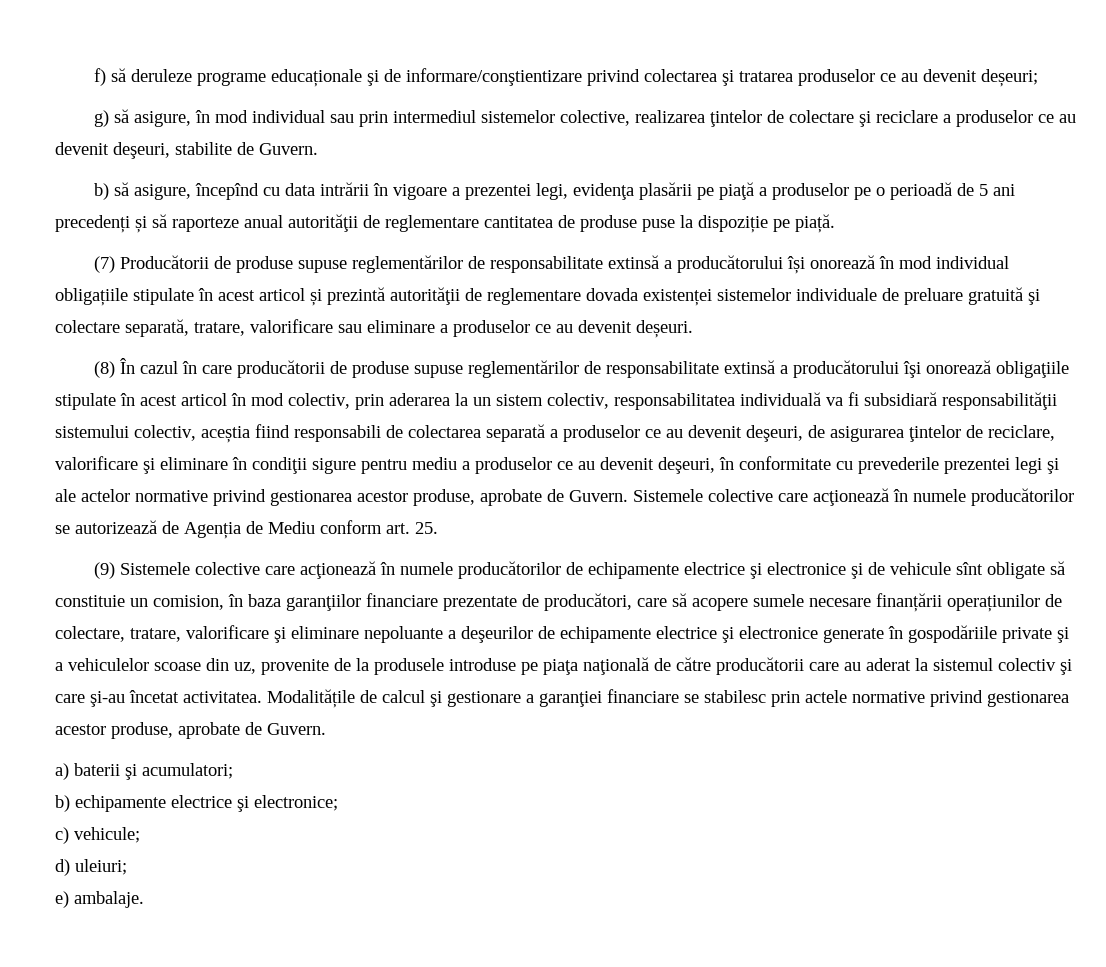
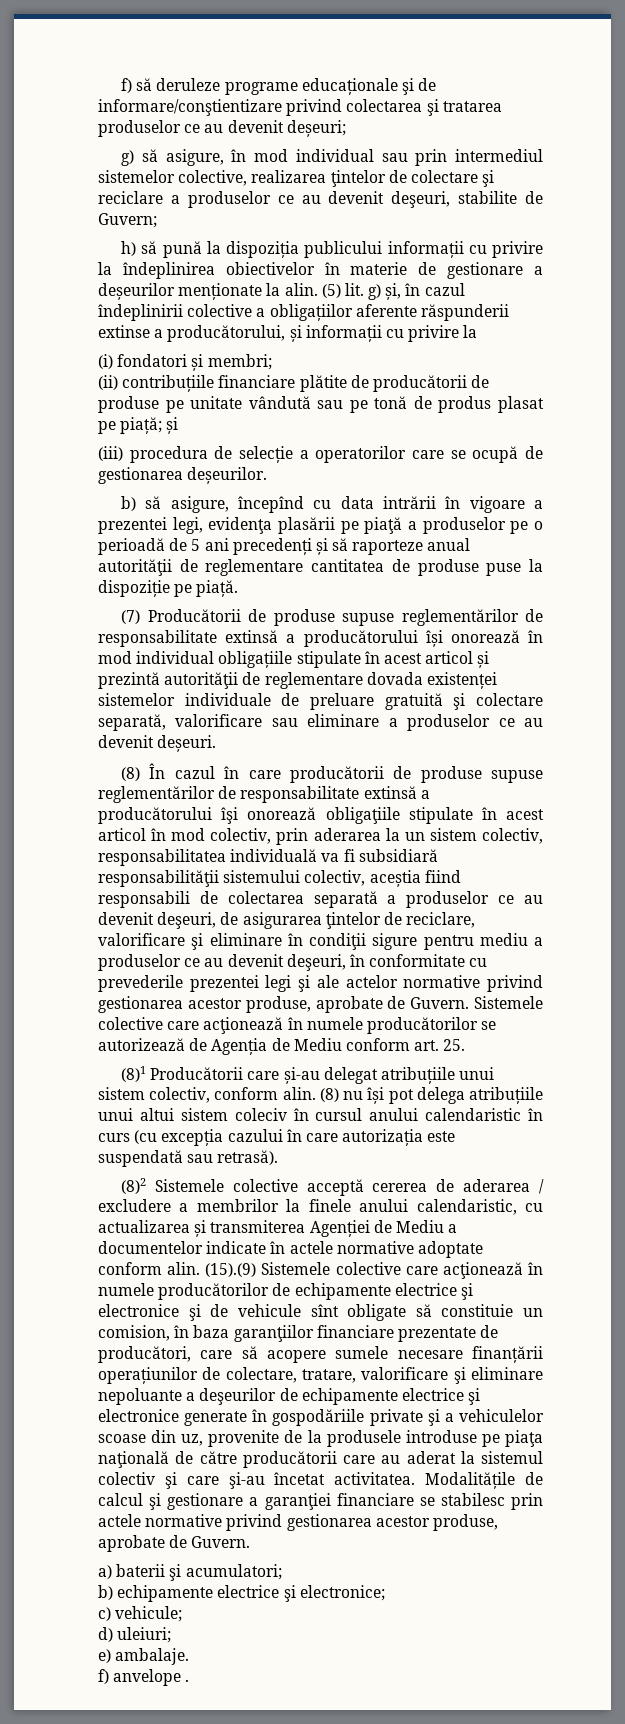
- g) să asigure, în mod individual sau prin intermediul sistemelor colective, realizarea ţintelor de colectare şi reciclare a produselor ce au devenit deşeuri, stabilite de Guvern.
+ g) să asigure, în mod individual sau prin intermediul sistemelor colective, realizarea ţintelor de colectare şi reciclare a produselor ce au devenit deşeuri, stabilite de Guvern;
+ h) să pună la dispoziția publicului informații cu privire la îndeplinirea obiectivelor în materie de gestionare a deșeurilor menționate la alin. (5) lit. g) și, în cazul îndeplinirii colective a obligațiilor aferente răspunderii extinse a producătorului, și informații cu privire la
+ (i) fondatori și membri;
+ (ii) contribuțiile financiare plătite de producătorii de produse pe unitate vândută sau pe tonă de produs plasat pe piață; și
+ (iii) procedura de selecție a operatorilor care se ocupă de gestionarea deșeurilor.
- (7) Producătorii de produse supuse reglementărilor de responsabilitate extinsă a producătorului își onorează în mod individual obligațiile stipulate în acest articol și prezintă autorităţii de reglementare dovada existenței sistemelor individuale de preluare gratuită şi colectare separată, tratare, valorificare sau eliminare a produselor ce au devenit deșeuri.
+ (7) Producătorii de produse supuse reglementărilor de responsabilitate extinsă a producătorului își onorează în mod individual obligațiile stipulate în acest articol și prezintă autorităţii de reglementare dovada existenței sistemelor individuale de preluare gratuită şi colectare separată, valorificare sau eliminare a produselor ce au devenit deșeuri.
- (9) Sistemele colective care acţionează în numele producătorilor de echipamente electrice şi electronice şi de vehicule sînt obligate să constituie un comision, în baza garanţiilor financiare prezentate de producători, care să acopere sumele necesare finanțării operațiunilor de colectare, tratare, valorificare şi eliminare nepoluante a deşeurilor de echipamente electrice şi electronice generate în gospodăriile private şi a vehiculelor scoase din uz, provenite de la produsele introduse pe piaţa naţională de către producătorii care au aderat la sistemul colectiv şi care şi-au încetat activitatea.
+ (8)1 Producătorii care și-au delegat atribuțiile unui sistem colectiv, conform alin. (8) nu își pot delega atribuțiile unui altui sistem coleciv în cursul anului calendaristic în curs (cu excepția cazului în care autorizația este suspendată sau retrasă).
+ (8)2 Sistemele colective acceptă cererea de aderarea / excludere a membrilor la finele anului calendaristic, cu actualizarea și transmiterea Agenției de Mediu a documentelor indicate în actele normative adoptate conform alin. (15).(9) Sistemele colective care acţionează în numele producătorilor de echipamente electrice şi electronice şi de vehicule sînt obligate să constituie un comision, în baza garanţiilor financiare prezentate de producători, care să acopere sumele necesare finanțării operațiunilor de colectare, tratare, valorificare şi eliminare nepoluante a deşeurilor de echipamente electrice şi electronice generate în gospodăriile private şi a vehiculelor scoase din uz, provenite de la produsele introduse pe piaţa naţională de către producătorii care au aderat la sistemul colectiv şi care şi-au încetat activitatea.
+ f) anvelope .

